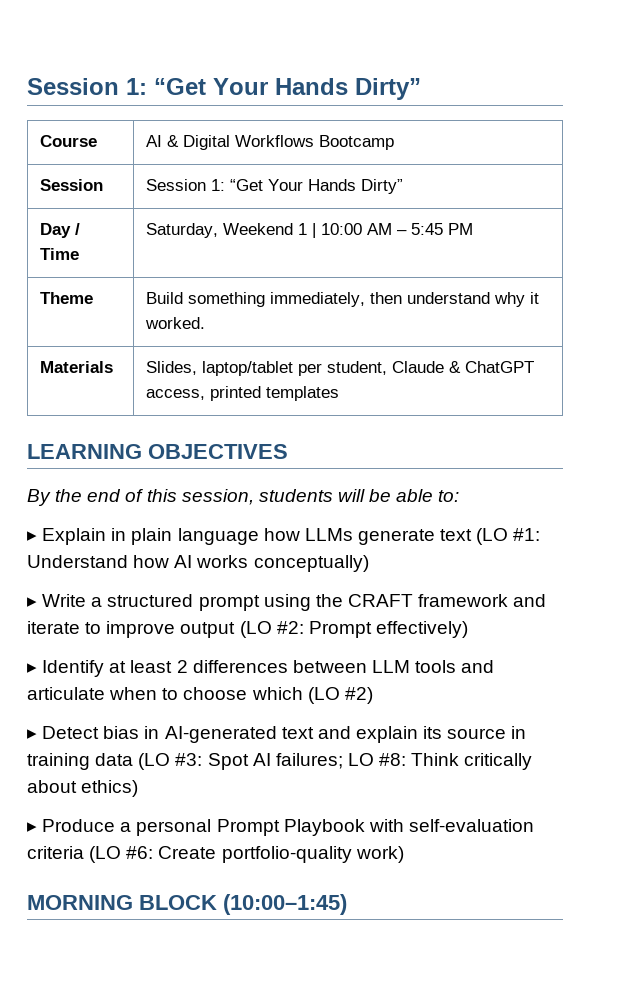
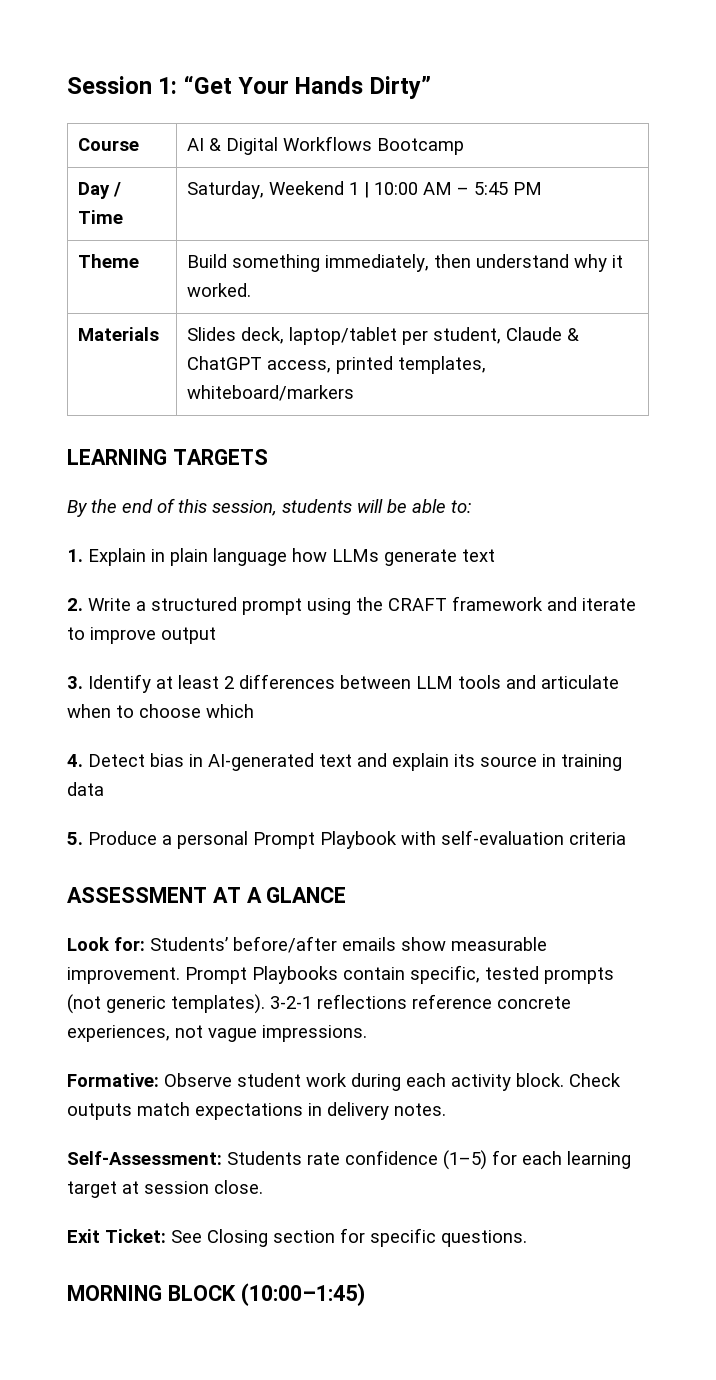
- Session | Session 1: “Get Your Hands Dirty”
- Materials | Slides, laptop/tablet per student, Claude & ChatGPT access, printed templates
+ Materials | Slides deck, laptop/tablet per student, Claude & ChatGPT access, printed templates, whiteboard/markers
- LEARNING OBJECTIVES
+ LEARNING TARGETS
- ▸ Explain in plain language how LLMs generate text (LO #1: Understand how AI works conceptually)
- ▸ Write a structured prompt using the CRAFT framework and iterate to improve output (LO #2: Prompt effectively)
- ▸ Identify at least 2 differences between LLM tools and articulate when to choose which (LO #2)
- ▸ Detect bias in AI-generated text and explain its source in training data (LO #3: Spot AI failures; LO #8: Think critically about ethics)
- ▸ Produce a personal Prompt Playbook with self-evaluation criteria (LO #6: Create portfolio-quality work)
+ 1. Explain in plain language how LLMs generate text
+ 2. Write a structured prompt using the CRAFT framework and iterate to improve output
+ 3. Identify at least 2 differences between LLM tools and articulate when to choose which
+ 4. Detect bias in AI-generated text and explain its source in training data
+ 5. Produce a personal Prompt Playbook with self-evaluation criteria
+ ASSESSMENT AT A GLANCE
+ Look for: Students’ before/after emails show measurable improvement. Prompt Playbooks contain specific, tested prompts (not generic templates). 3-2-1 reflections reference concrete experiences, not vague impressions.
+ Formative: Observe student work during each activity block. Check outputs match expectations in delivery notes.
+ Self-Assessment: Students rate confidence (1–5) for each learning target at session close.
+ Exit Ticket: See Closing section for specific questions.

